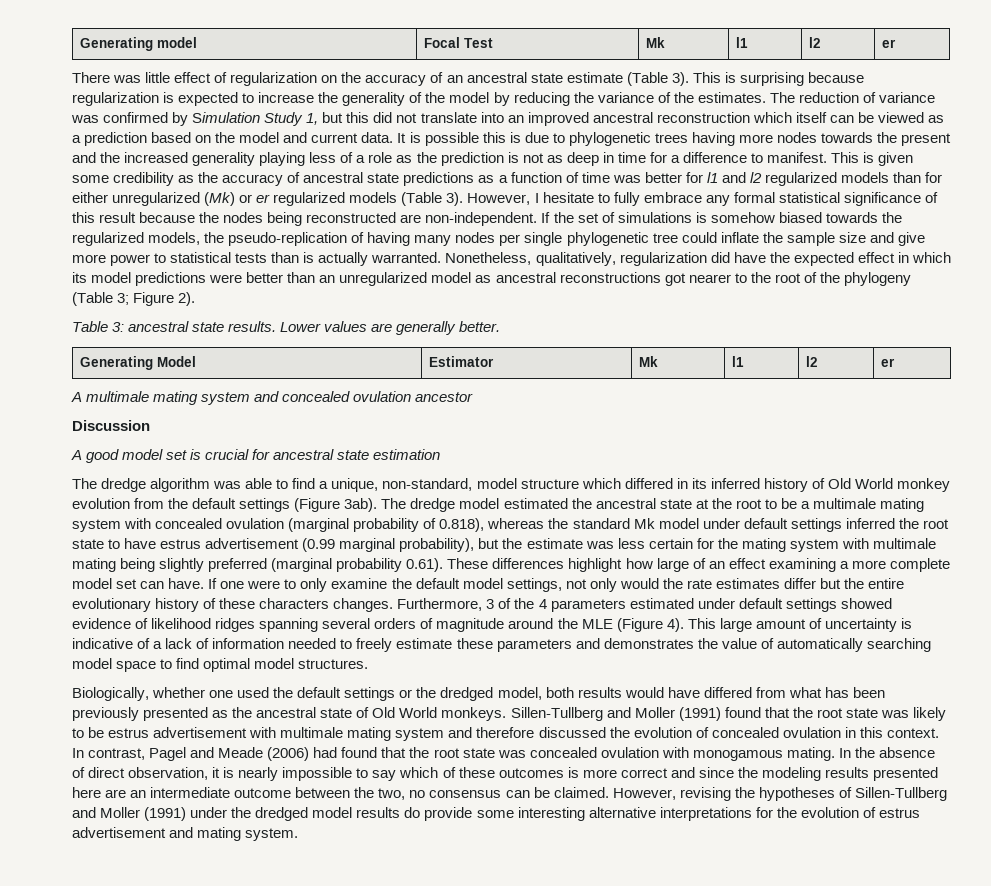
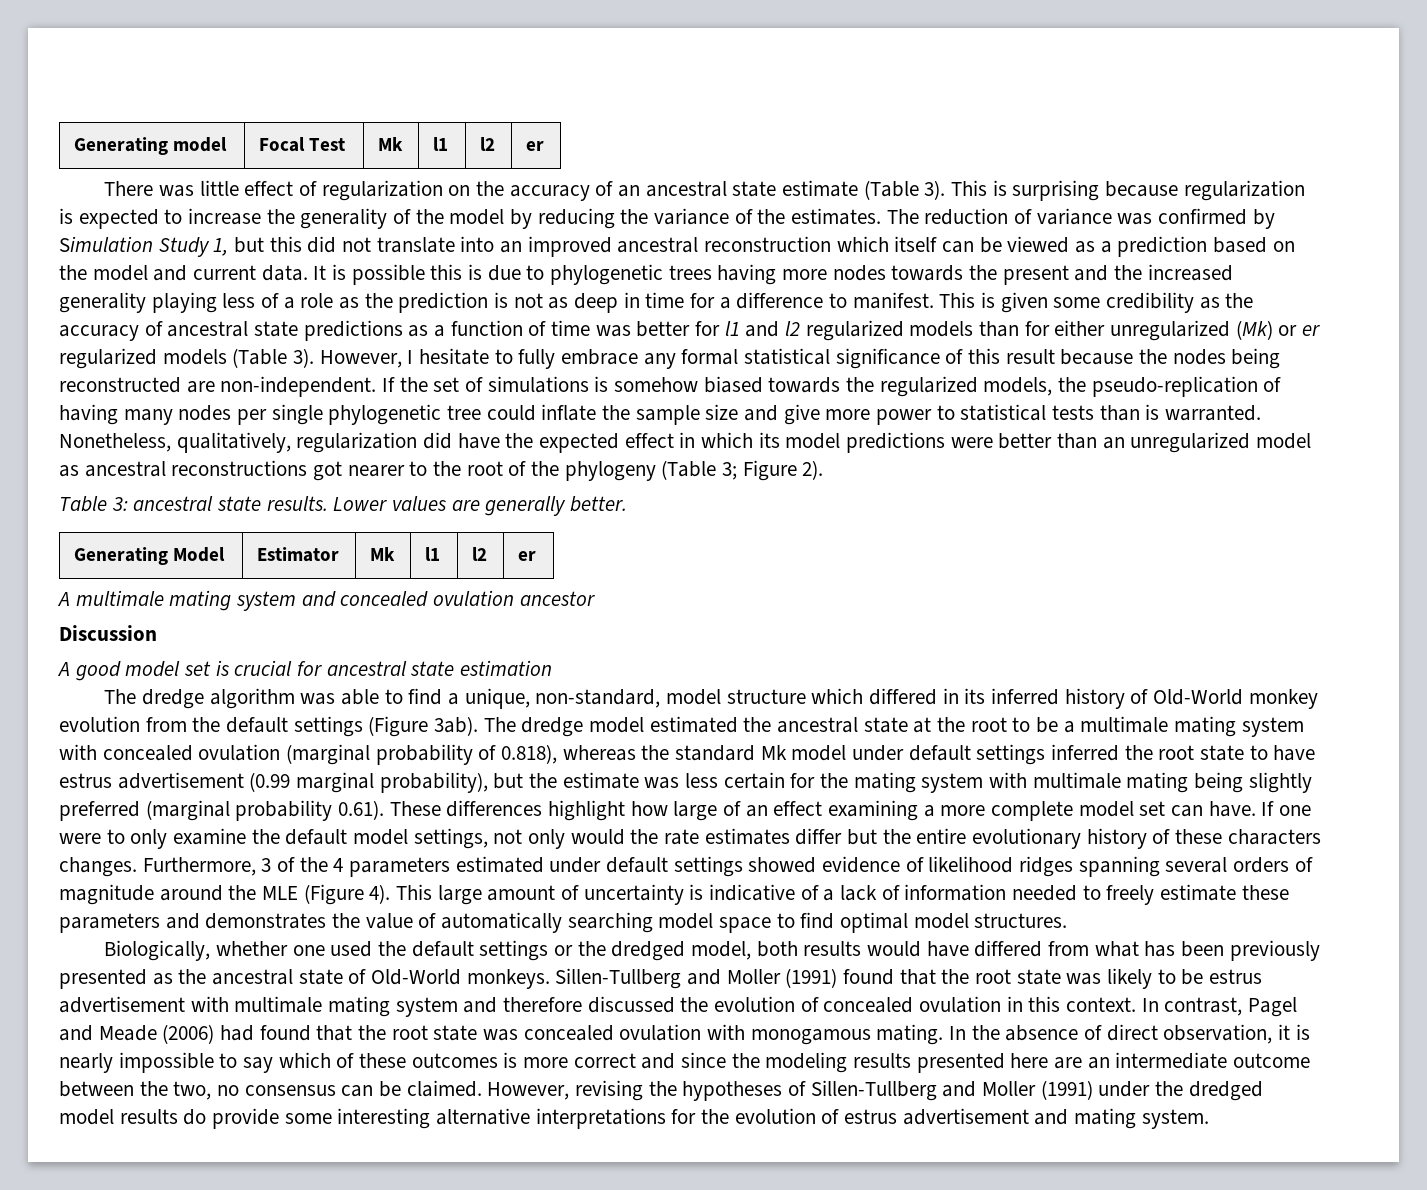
- If the set of simulations is somehow biased towards the regularized models, the pseudo-replication of having many nodes per single phylogenetic tree could inflate the sample size and give more power to statistical tests than is actually warranted.
+ If the set of simulations is somehow biased towards the regularized models, the pseudo-replication of having many nodes per single phylogenetic tree could inflate the sample size and give more power to statistical tests than is warranted.
- The dredge algorithm was able to find a unique, non-standard, model structure which differed in its inferred history of Old World monkey evolution from the default settings (Figure 3ab).
+ The dredge algorithm was able to find a unique, non-standard, model structure which differed in its inferred history of Old-World monkey evolution from the default settings (Figure 3ab).
- Biologically, whether one used the default settings or the dredged model, both results would have differed from what has been previously presented as the ancestral state of Old World monkeys.
+ Biologically, whether one used the default settings or the dredged model, both results would have differed from what has been previously presented as the ancestral state of Old-World monkeys.

